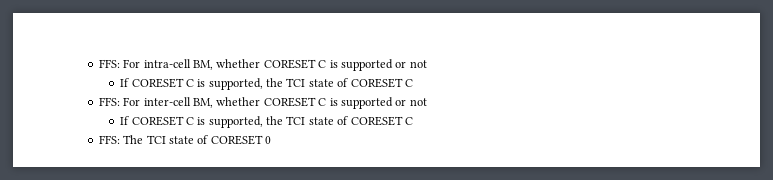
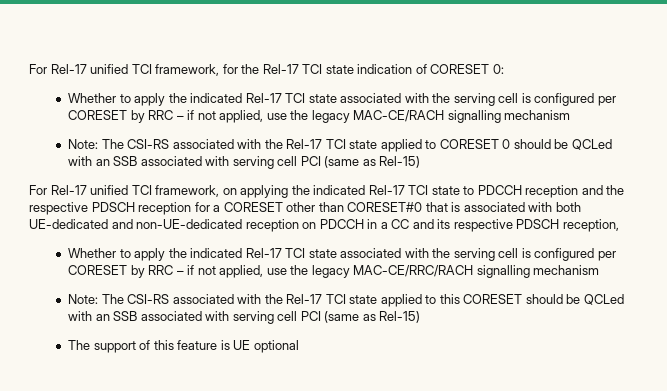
- FFS: For intra-cell BM, whether CORESET C is supported or not
- If CORESET C is supported, the TCI state of CORESET C
- FFS: For inter-cell BM, whether CORESET C is supported or not
- If CORESET C is supported, the TCI state of CORESET C
- FFS: The TCI state of CORESET 0
+ For Rel-17 unified TCI framework, for the Rel-17 TCI state indication of CORESET 0:
+ Whether to apply the indicated Rel-17 TCI state associated with the serving cell is configured per CORESET by RRC – if not applied, use the legacy MAC-CE/RACH signalling mechanism
+ Note: The CSI-RS associated with the Rel-17 TCI state applied to CORESET 0 should be QCLed with an SSB associated with serving cell PCI (same as Rel-15)
+ For Rel-17 unified TCI framework, on applying the indicated Rel-17 TCI state to PDCCH reception and the respective PDSCH reception for a CORESET other than CORESET#0 that is associated with both UE-dedicated and non-UE-dedicated reception on PDCCH in a CC and its respective PDSCH reception,
+ Whether to apply the indicated Rel-17 TCI state associated with the serving cell is configured per CORESET by RRC – if not applied, use the legacy MAC-CE/RRC/RACH signalling mechanism
+ Note: The CSI-RS associated with the Rel-17 TCI state applied to this CORESET should be QCLed with an SSB associated with serving cell PCI (same as Rel-15)
+ The support of this feature is UE optional

